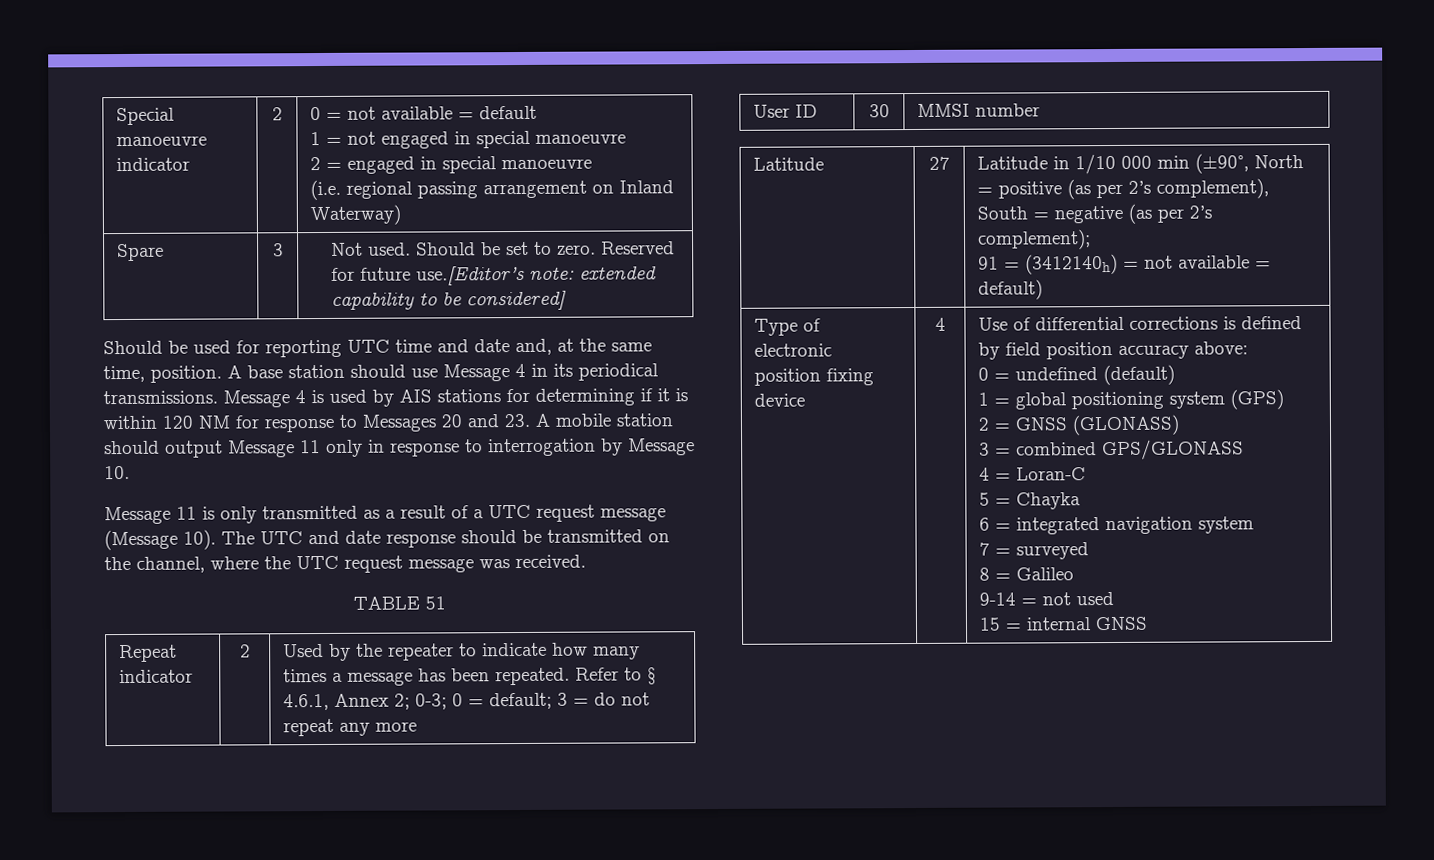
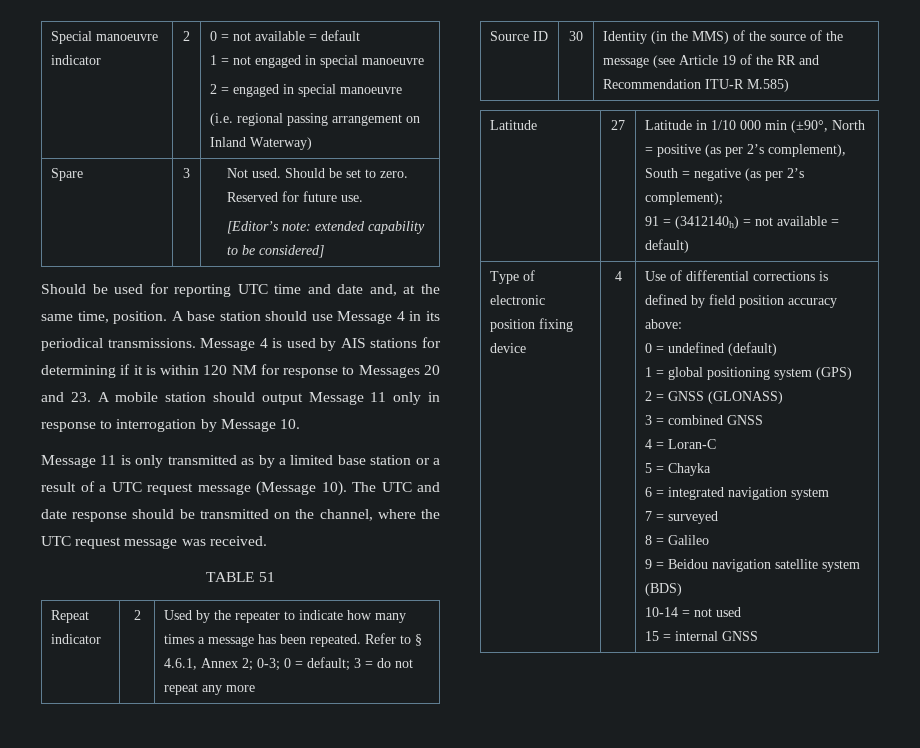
- Spare | 3 | Not used. Should be set to zero. Reserved for future use.[Editor’s note: extended capability to be considered]
+ Spare | 3 | Not used. Should be set to zero. Reserved for future use.
+ [Editor’s note: extended capability to be considered]
- Message 11 is only transmitted as a result of a UTC request message (Message 10).
+ Message 11 is only transmitted as by a limited base station or a result of a UTC request message (Message 10).
- User ID | 30 | MMSI number
+ Source ID | 30 | Identity (in the MMS) of the source of the message (see Article 19 of the RR and Recommendation ITU-R M.585)
- 3 = combined GPS/GLONASS
+ 3 = combined GNSS
- 9-14 = not used
+ 9 = Beidou navigation satellite system (BDS)
+ 10-14 = not used

